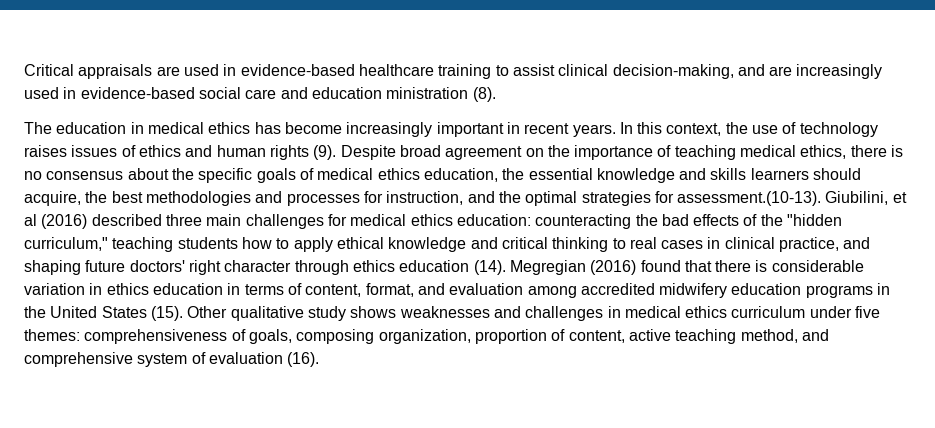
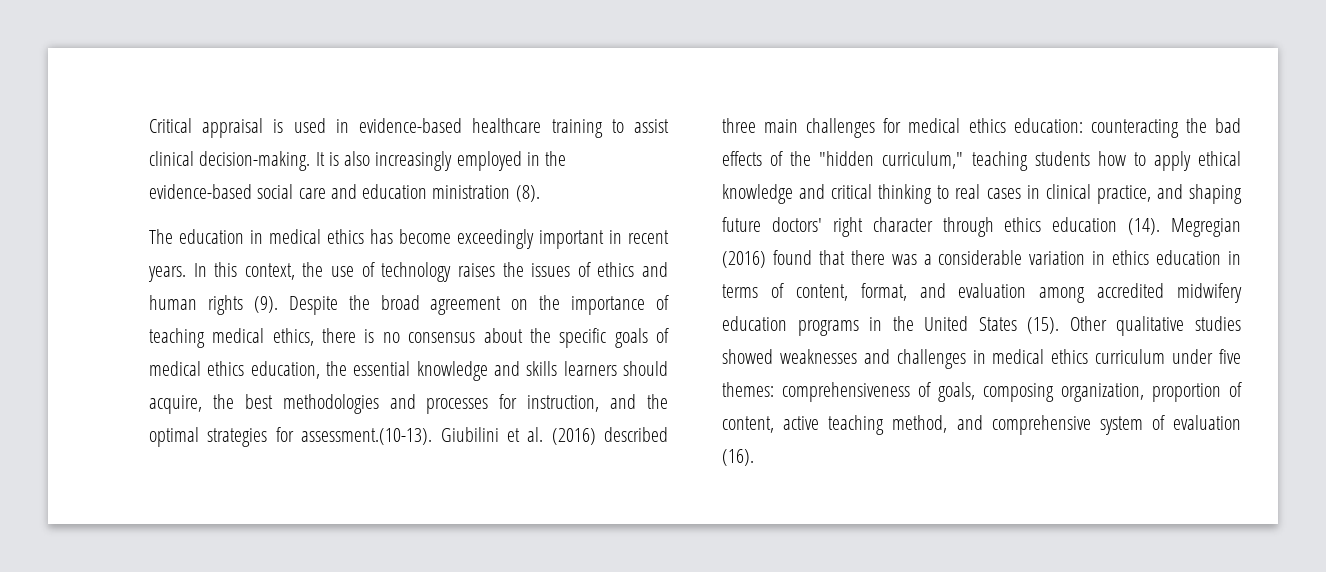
- Critical appraisals are used in evidence-based healthcare training to assist clinical decision-making, and are increasingly used in evidence-based social care and education ministration (8).
+ Critical appraisal is used in evidence-based healthcare training to assist clinical decision-making. It is also increasingly employed in the evidence-based social care and education ministration (8).
- The education in medical ethics has become increasingly important in recent years.
+ The education in medical ethics has become exceedingly important in recent years.
- In this context, the use of technology raises issues of ethics and human rights (9).
+ In this context, the use of technology raises the issues of ethics and human rights (9).
- Despite broad agreement on the importance of teaching medical ethics, there is no consensus about the specific goals of medical ethics education, the essential knowledge and skills learners should acquire, the best methodologies and processes for instruction, and the optimal strategies for assessment.(10-13). Giubilini, et al (2016) described three main challenges for medical ethics education:
+ Despite the broad agreement on the importance of teaching medical ethics, there is no consensus about the specific goals of medical ethics education, the essential knowledge and skills learners should acquire, the best methodologies and processes for instruction, and the optimal strategies for assessment.(10-13). Giubilini et al. (2016) described three main challenges for medical ethics education:
- Megregian (2016) found that there is considerable variation in ethics education in terms of content, format, and evaluation among accredited midwifery education programs in the United States (15).
+ Megregian (2016) found that there was a considerable variation in ethics education in terms of content, format, and evaluation among accredited midwifery education programs in the United States (15).
- Other qualitative study shows weaknesses and challenges in medical ethics curriculum under five themes: comprehensiveness of goals, composing organization, proportion of content, active teaching method, and comprehensive system of evaluation (16).
+ Other qualitative studies showed weaknesses and challenges in medical ethics curriculum under five themes: comprehensiveness of goals, composing organization, proportion of content, active teaching method, and comprehensive system of evaluation (16).

